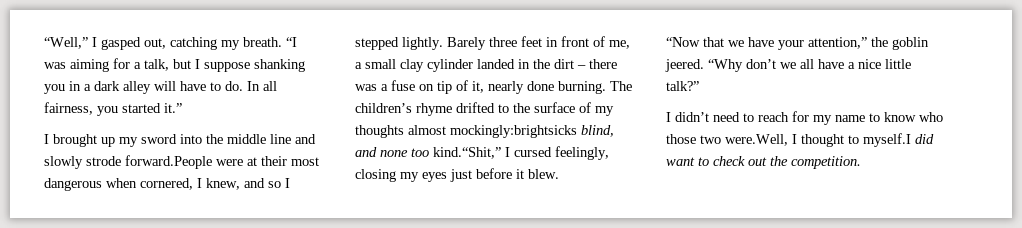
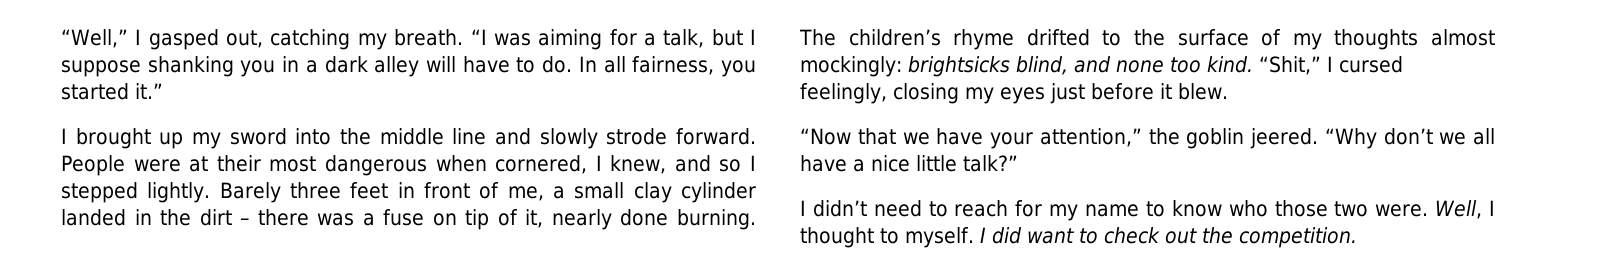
- I brought up my sword into the middle line and slowly strode forward.People were at their most dangerous when cornered, I knew, and so I stepped lightly.
+ I brought up my sword into the middle line and slowly strode forward. People were at their most dangerous when cornered, I knew, and so I stepped lightly.
- The children’s rhyme drifted to the surface of my thoughts almost mockingly:brightsicks blind, and none too kind.“Shit,” I cursed feelingly, closing my eyes just before it blew.
+ The children’s rhyme drifted to the surface of my thoughts almost mockingly: brightsicks blind, and none too kind. “Shit,” I cursed feelingly, closing my eyes just before it blew.
- I didn’t need to reach for my name to know who those two were.Well, I thought to myself.I did want to check out the competition.
+ I didn’t need to reach for my name to know who those two were. Well, I thought to myself. I did want to check out the competition.

